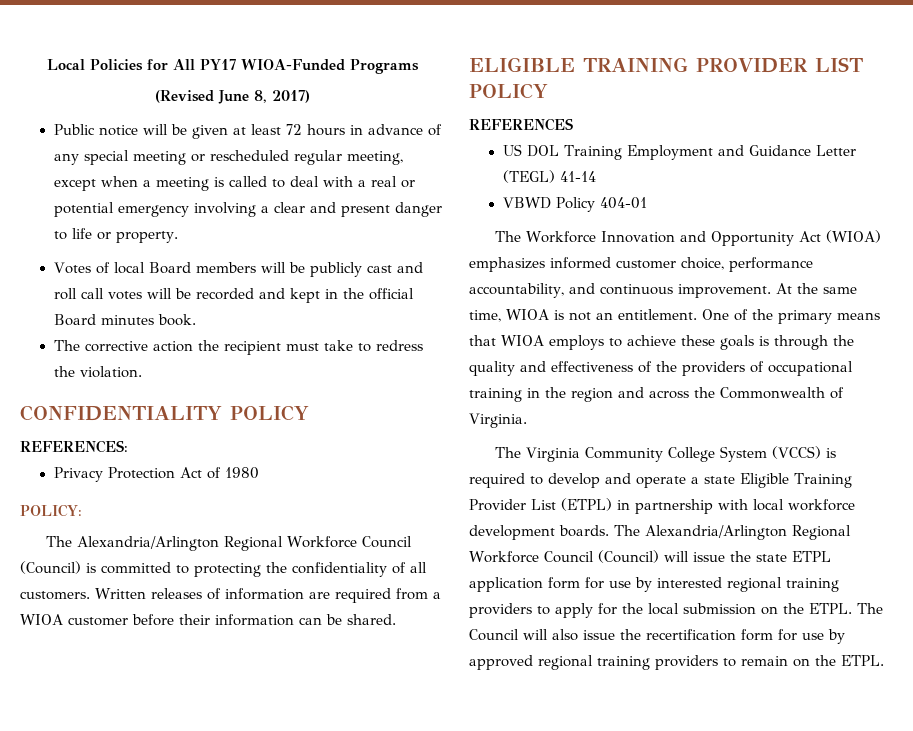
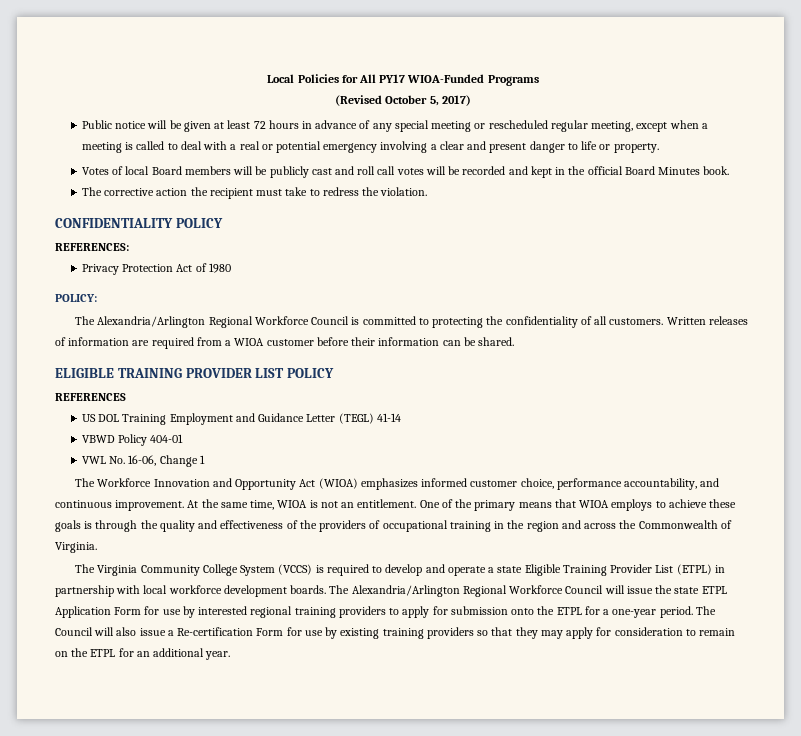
- (Revised June 8, 2017)
+ (Revised October 5, 2017)
- Votes of local Board members will be publicly cast and roll call votes will be recorded and kept in the official Board minutes book.
+ Votes of local Board members will be publicly cast and roll call votes will be recorded and kept in the official Board Minutes book.
- The Alexandria/Arlington Regional Workforce Council (Council) is committed to protecting the confidentiality of all customers.
+ The Alexandria/Arlington Regional Workforce Council is committed to protecting the confidentiality of all customers.
+ VWL No. 16-06, Change 1
- The Alexandria/Arlington Regional Workforce Council (Council) will issue the state ETPL application form for use by interested regional training providers to apply for the local submission on the ETPL.
+ The Alexandria/Arlington Regional Workforce Council will issue the state ETPL Application Form for use by interested regional training providers to apply for submission onto the ETPL for a one-year period.
- The Council will also issue the recertification form for use by approved regional training providers to remain on the ETPL.
+ The Council will also issue a Re-certification Form for use by existing training providers so that they may apply for consideration to remain on the ETPL for an additional year.

